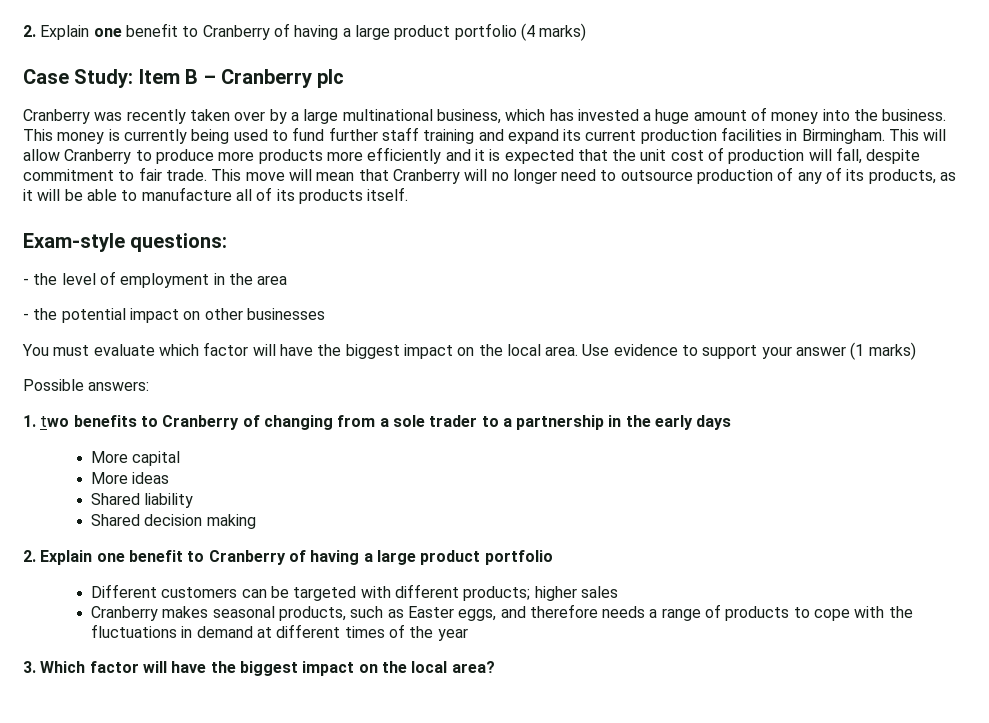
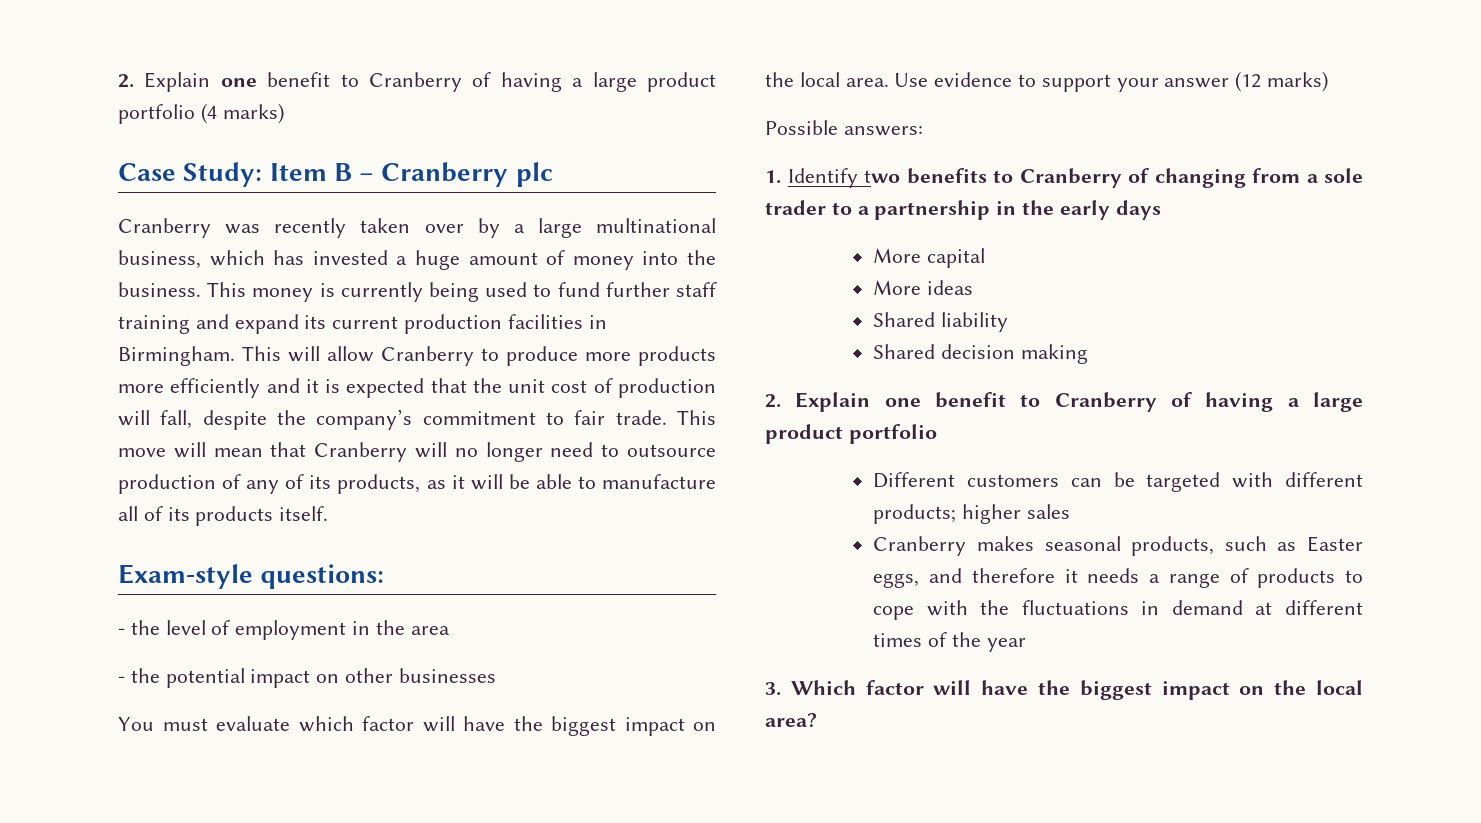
- This will allow Cranberry to produce more products more efficiently and it is expected that the unit cost of production will fall, despite commitment to fair trade.
+ This will allow Cranberry to produce more products more efficiently and it is expected that the unit cost of production will fall, despite the company’s commitment to fair trade.
- Use evidence to support your answer (1 marks)
+ Use evidence to support your answer (12 marks)
- 1. two benefits to Cranberry of changing from a sole trader to a partnership in the early days
+ 1. Identify two benefits to Cranberry of changing from a sole trader to a partnership in the early days
- Cranberry makes seasonal products, such as Easter eggs, and therefore needs a range of products to cope with the fluctuations in demand at different times of the year
+ Cranberry makes seasonal products, such as Easter eggs, and therefore it needs a range of products to cope with the fluctuations in demand at different times of the year

